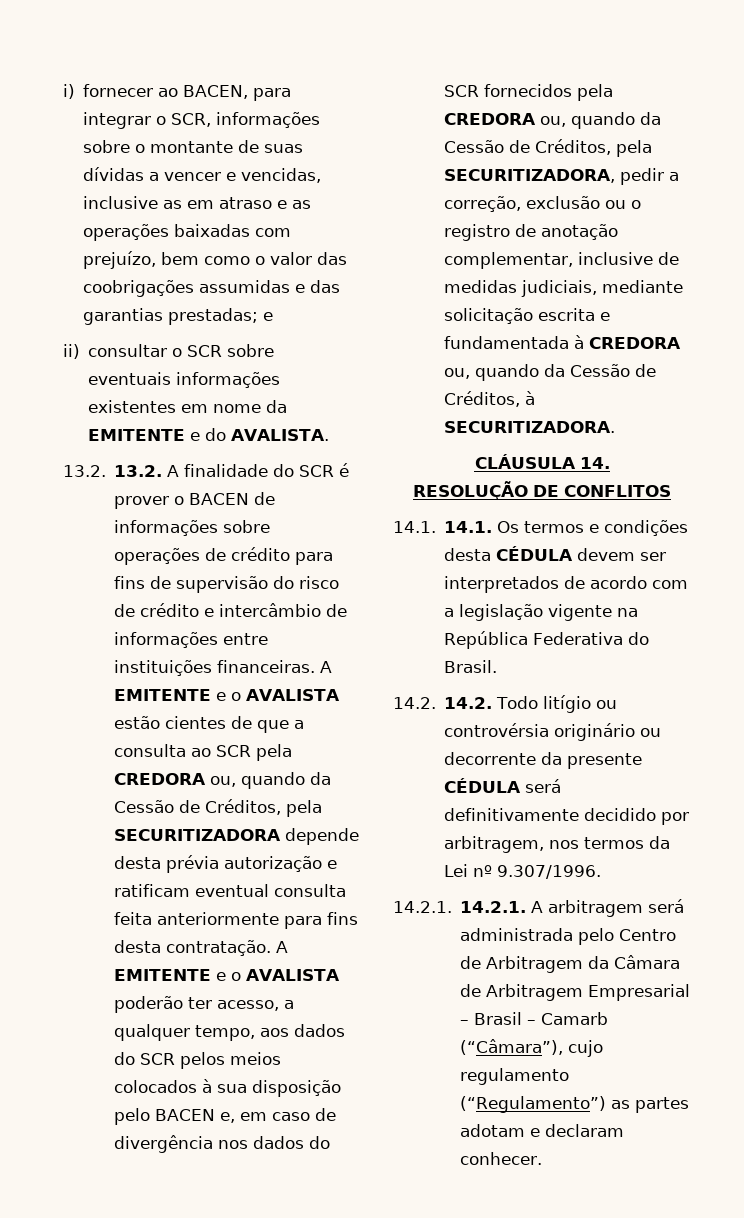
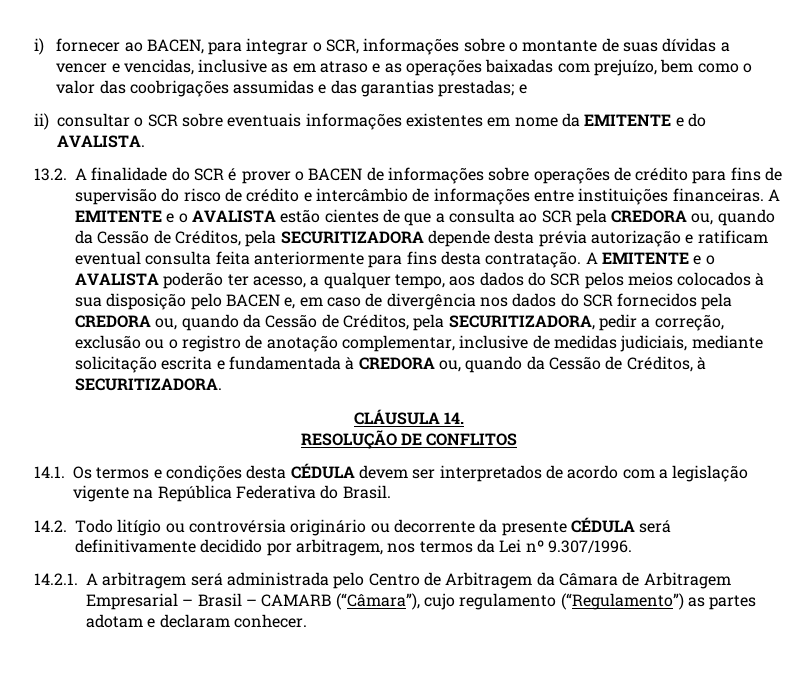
- 13.2. 13.2. A finalidade do SCR é prover o BACEN de informações sobre operações de crédito para fins de supervisão do risco de crédito e intercâmbio de informações entre instituições financeiras.
+ 13.2. A finalidade do SCR é prover o BACEN de informações sobre operações de crédito para fins de supervisão do risco de crédito e intercâmbio de informações entre instituições financeiras.
- 14.1. 14.1. Os termos e condições desta CÉDULA devem ser interpretados de acordo com a legislação vigente na República Federativa do Brasil.
+ 14.1. Os termos e condições desta CÉDULA devem ser interpretados de acordo com a legislação vigente na República Federativa do Brasil.
- 14.2. 14.2. Todo litígio ou controvérsia originário ou decorrente da presente CÉDULA será definitivamente decidido por arbitragem, nos termos da Lei nº 9.307/1996.
+ 14.2. Todo litígio ou controvérsia originário ou decorrente da presente CÉDULA será definitivamente decidido por arbitragem, nos termos da Lei nº 9.307/1996.
- 14.2.1. 14.2.1. A arbitragem será administrada pelo Centro de Arbitragem da Câmara de Arbitragem Empresarial – Brasil – Camarb (“Câmara”), cujo regulamento (“Regulamento”) as partes adotam e declaram conhecer.
+ 14.2.1. A arbitragem será administrada pelo Centro de Arbitragem da Câmara de Arbitragem Empresarial – Brasil – CAMARB (“Câmara”), cujo regulamento (“Regulamento”) as partes adotam e declaram conhecer.

